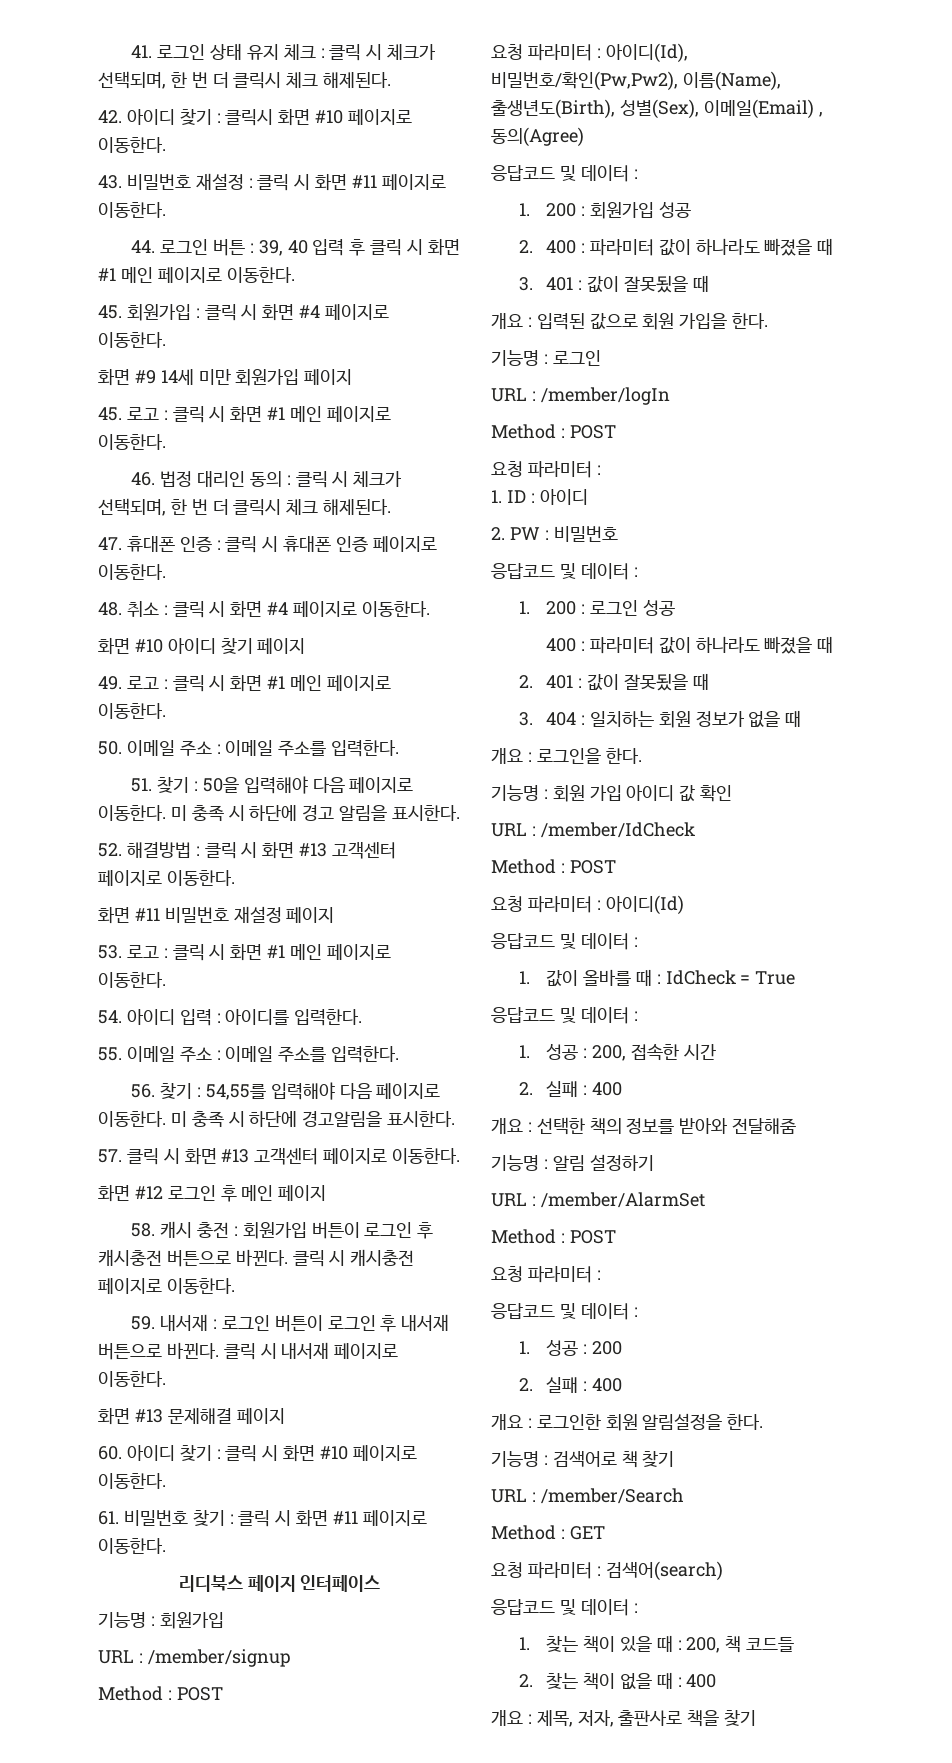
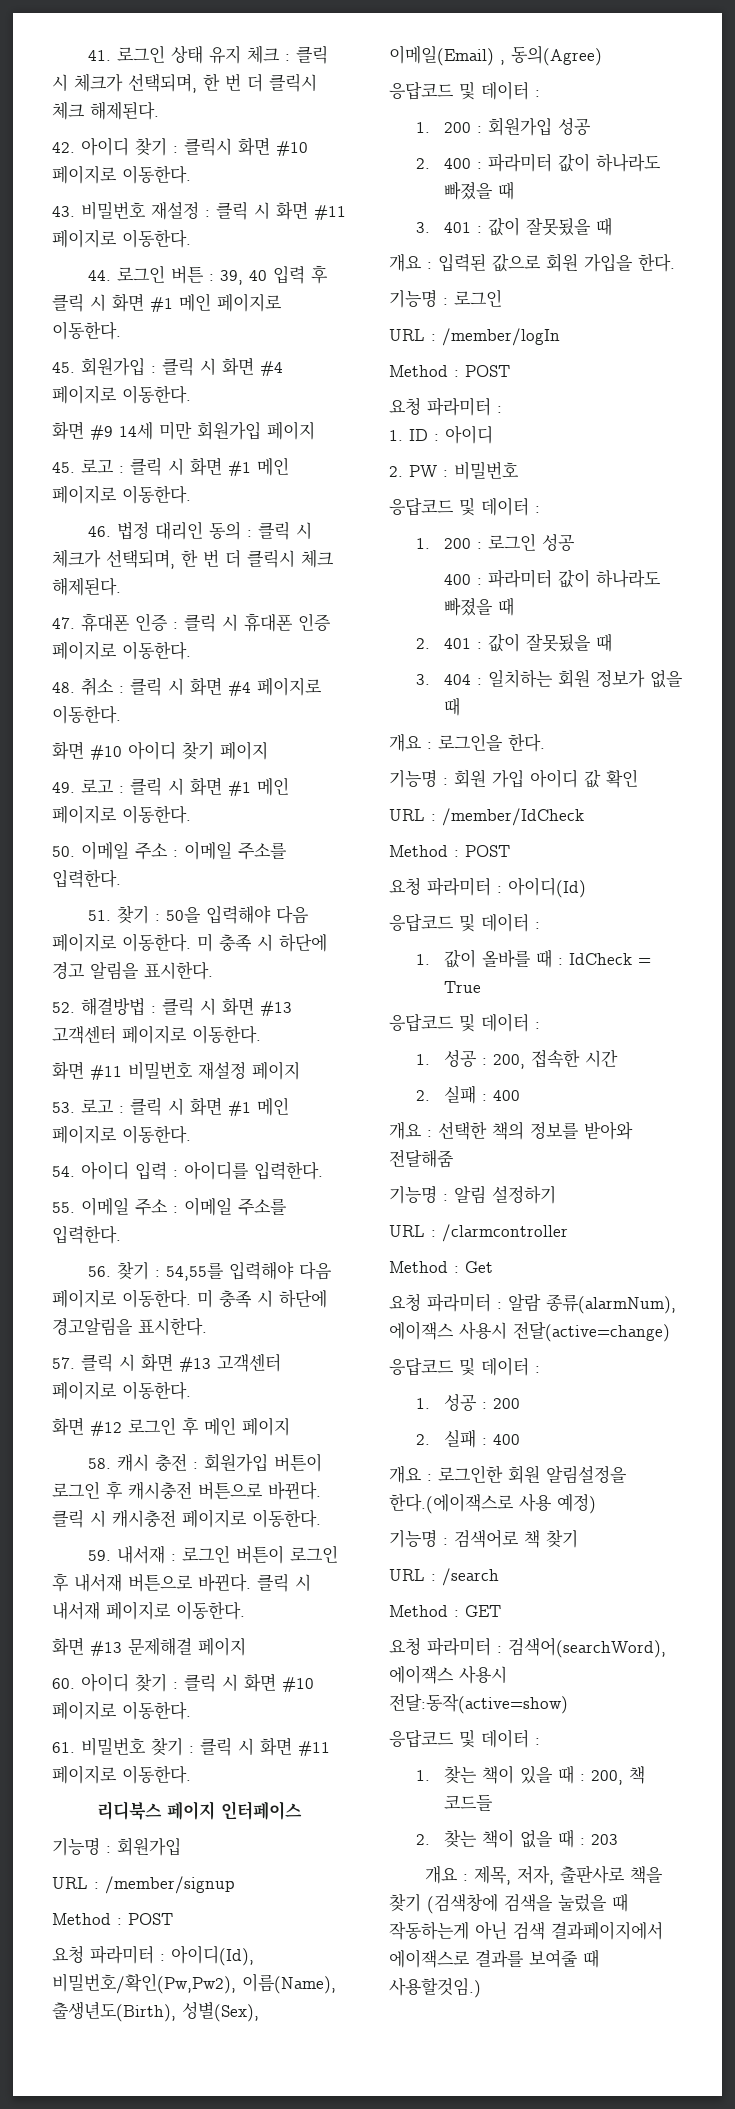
- URL : /member/AlarmSet
- Method : POST
- 요청 파라미터 :
+ URL : /clarmcontroller
+ Method : Get
+ 요청 파라미터 : 알람 종류(alarmNum), 에이잭스 사용시 전달(active=change)
- 개요 : 로그인한 회원 알림설정을 한다.
+ 개요 : 로그인한 회원 알림설정을 한다.(에이잭스로 사용 예정)
- URL : /member/Search
+ URL : /search
- 요청 파라미터 : 검색어(search)
+ 요청 파라미터 : 검색어(searchWord), 에이잭스 사용시 전달:동작(active=show)
- 2. 찾는 책이 없을 때 : 400
+ 2. 찾는 책이 없을 때 : 203
- 개요 : 제목, 저자, 출판사로 책을 찾기
+ 개요 : 제목, 저자, 출판사로 책을 찾기 (검색창에 검색을 눌렀을 때 작동하는게 아닌 검색 결과페이지에서 에이잭스로 결과를 보여줄 때 사용할것임.)

